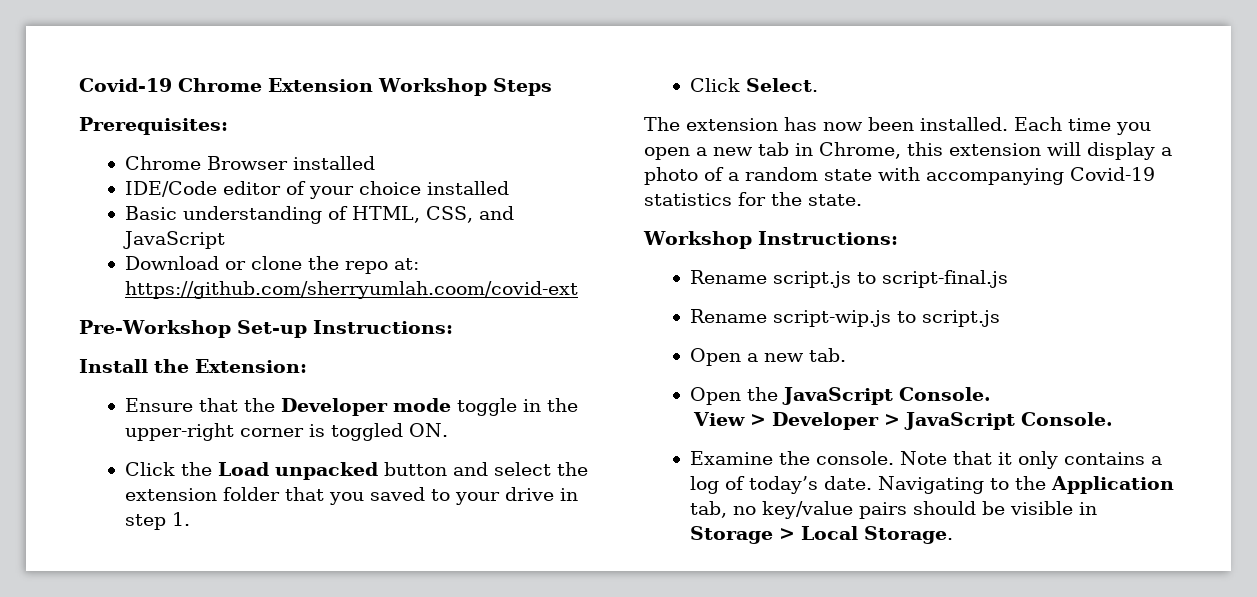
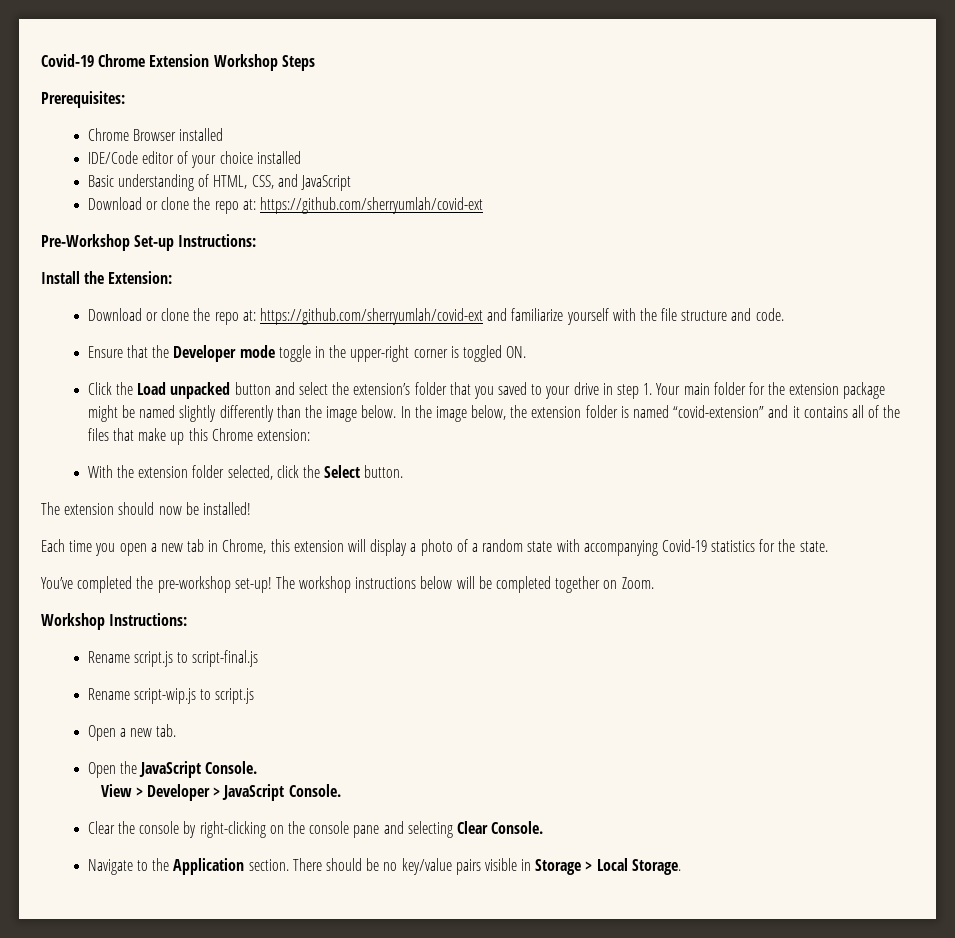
  Basic understanding of HTML, CSS, and JavaScript
- Download or clone the repo at: https://github.com/sherryumlah.coom/covid-ext
+ Download or clone the repo at: https://github.com/sherryumlah/covid-ext
+ Download or clone the repo at: https://github.com/sherryumlah/covid-ext and familiarize yourself with the file structure and code.
- Click the Load unpacked button and select the extension folder that you saved to your drive in step 1.
- Click Select.
- The extension has now been installed. Each time you open a new tab in Chrome, this extension will display a photo of a random state with accompanying Covid-19 statistics for the state.
+ Click the Load unpacked button and select the extension’s folder that you saved to your drive in step 1. Your main folder for the extension package might be named slightly differently than the image below. In the image below, the extension folder is named “covid-extension” and it contains all of the files that make up this Chrome extension:
+ With the extension folder selected, click the Select button.
+ The extension should now be installed!
+ Each time you open a new tab in Chrome, this extension will display a photo of a random state with accompanying Covid-19 statistics for the state.
+ You’ve completed the pre-workshop set-up! The workshop instructions below will be completed together on Zoom.
- Examine the console. Note that it only contains a log of today’s date. Navigating to the Application tab, no key/value pairs should be visible in Storage > Local Storage.
+ Clear the console by right-clicking on the console pane and selecting Clear Console.
+ Navigate to the Application section. There should be no key/value pairs visible in Storage > Local Storage.

